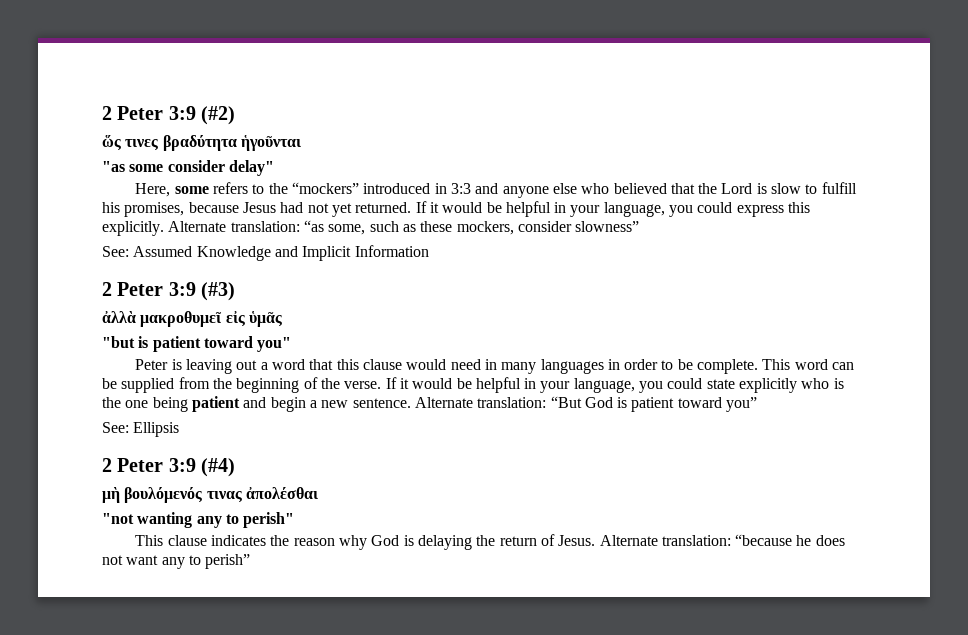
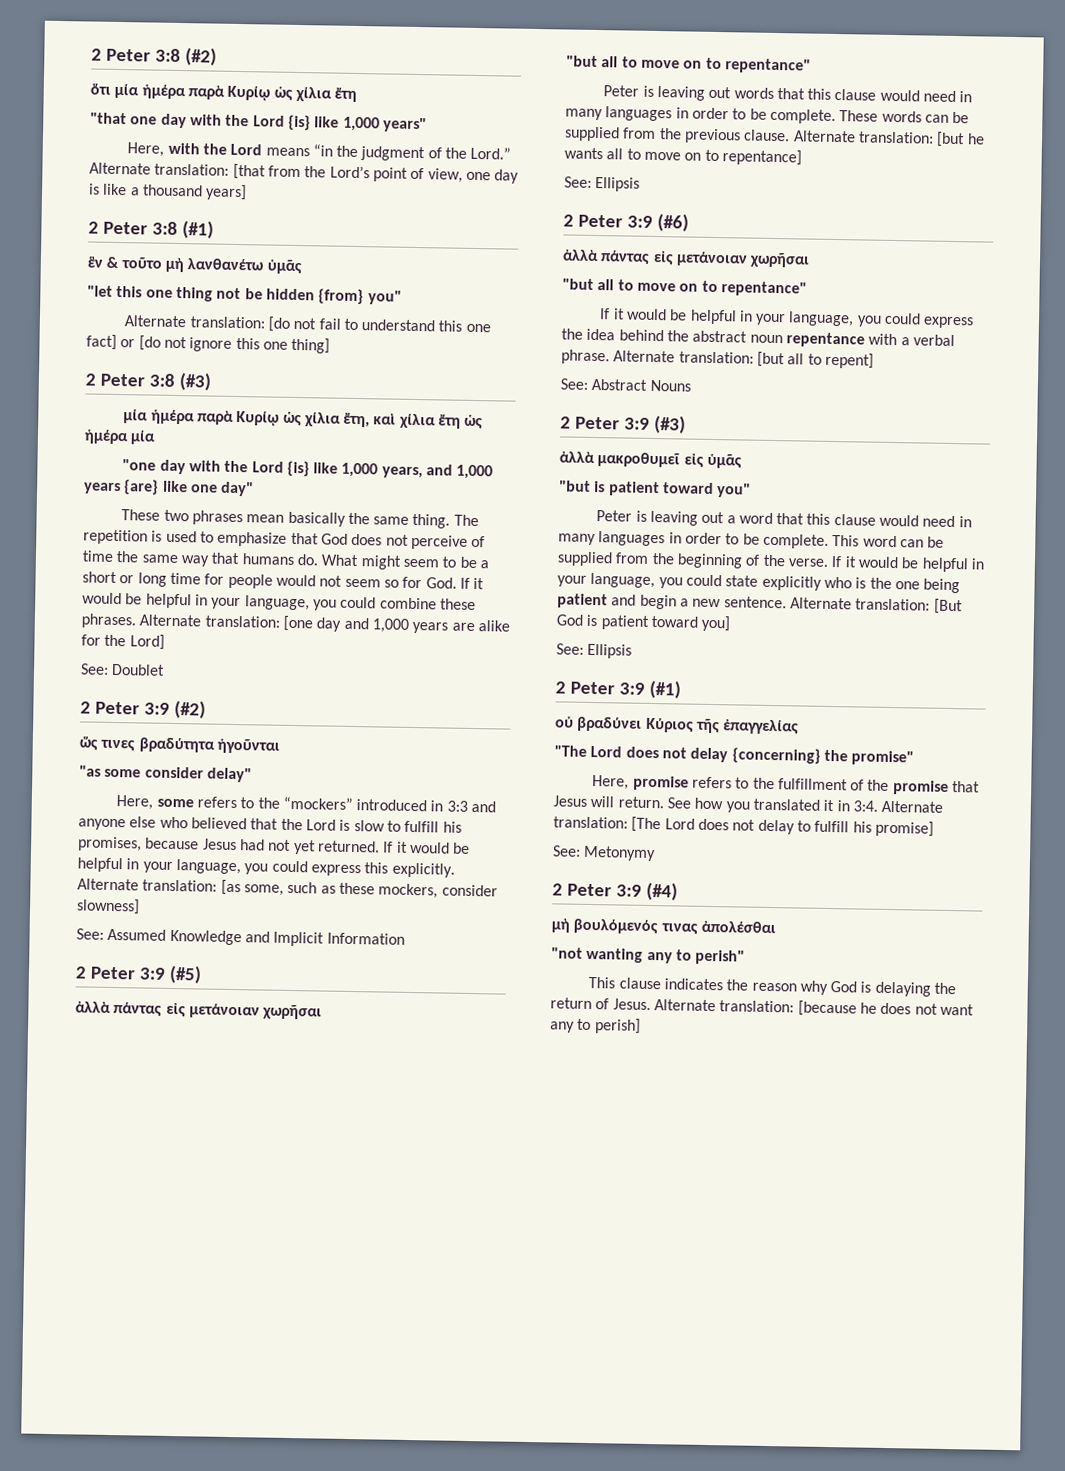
+ 2 Peter 3:8 (#2)
+ ὅτι μία ἡμέρα παρὰ Κυρίῳ ὡς χίλια ἔτη
+ "that one day with the Lord {is} like 1,000 years"
+ Here, with the Lord means “in the judgment of the Lord.” Alternate translation: [that from the Lord’s point of view, one day is like a thousand years]
+ 2 Peter 3:8 (#1)
+ ἓν & τοῦτο μὴ λανθανέτω ὑμᾶς
+ "let this one thing not be hidden {from} you"
+ Alternate translation: [do not fail to understand this one fact] or [do not ignore this one thing]
+ 2 Peter 3:8 (#3)
+ μία ἡμέρα παρὰ Κυρίῳ ὡς χίλια ἔτη, καὶ χίλια ἔτη ὡς ἡμέρα μία
+ "one day with the Lord {is} like 1,000 years, and 1,000 years {are} like one day"
+ These two phrases mean basically the same thing. The repetition is used to emphasize that God does not perceive of time the same way that humans do. What might seem to be a short or long time for people would not seem so for God. If it would be helpful in your language, you could combine these phrases. Alternate translation: [one day and 1,000 years are alike for the Lord]
+ See: Doublet
- Alternate translation: “as some, such as these mockers, consider slowness”
+ Alternate translation: [as some, such as these mockers, consider slowness]
+ 2 Peter 3:9 (#5)
+ ἀλλὰ πάντας εἰς μετάνοιαν χωρῆσαι
+ "but all to move on to repentance"
+ Peter is leaving out words that this clause would need in many languages in order to be complete. These words can be supplied from the previous clause. Alternate translation: [but he wants all to move on to repentance]
+ See: Ellipsis
+ 2 Peter 3:9 (#6)
+ ἀλλὰ πάντας εἰς μετάνοιαν χωρῆσαι
+ "but all to move on to repentance"
+ If it would be helpful in your language, you could express the idea behind the abstract noun repentance with a verbal phrase. Alternate translation: [but all to repent]
+ See: Abstract Nouns
- Alternate translation: “But God is patient toward you”
+ Alternate translation: [But God is patient toward you]
  See: Ellipsis
+ 2 Peter 3:9 (#1)
+ οὐ βραδύνει Κύριος τῆς ἐπαγγελίας
+ "The Lord does not delay {concerning} the promise"
+ Here, promise refers to the fulfillment of the promise that Jesus will return. See how you translated it in 3:4. Alternate translation: [The Lord does not delay to fulfill his promise]
+ See: Metonymy
- Alternate translation: “because he does not want any to perish”
+ Alternate translation: [because he does not want any to perish]

